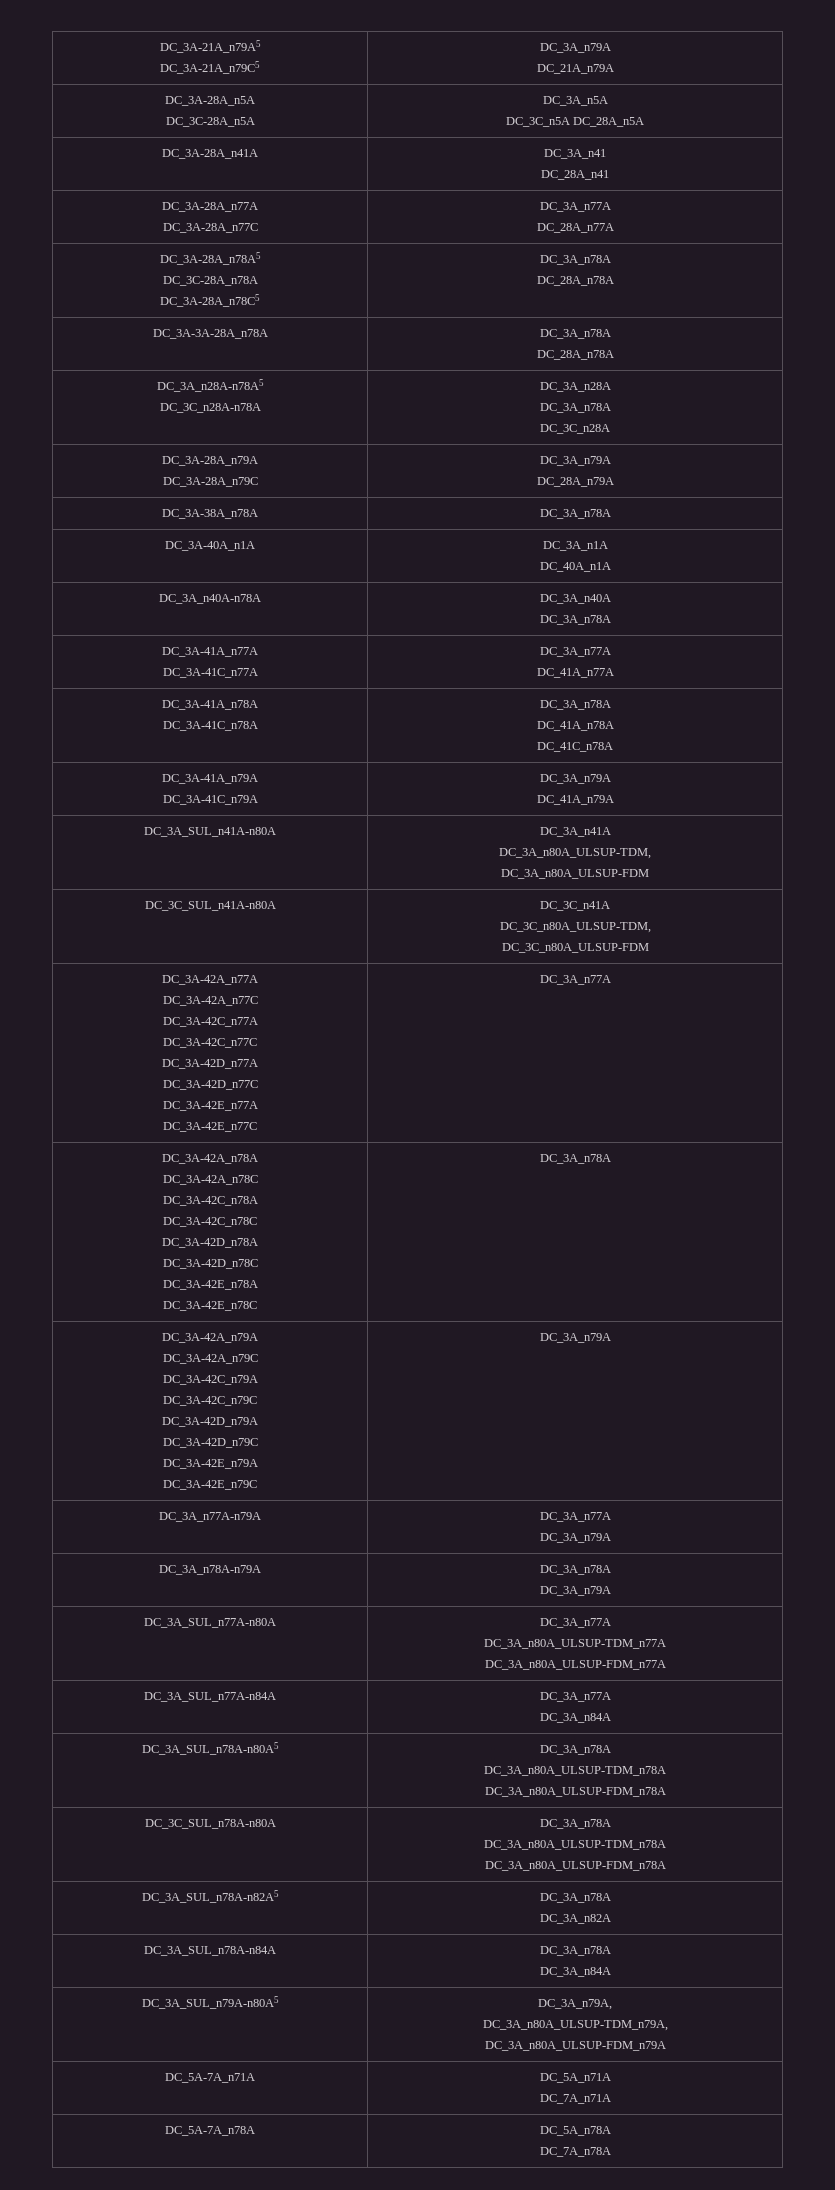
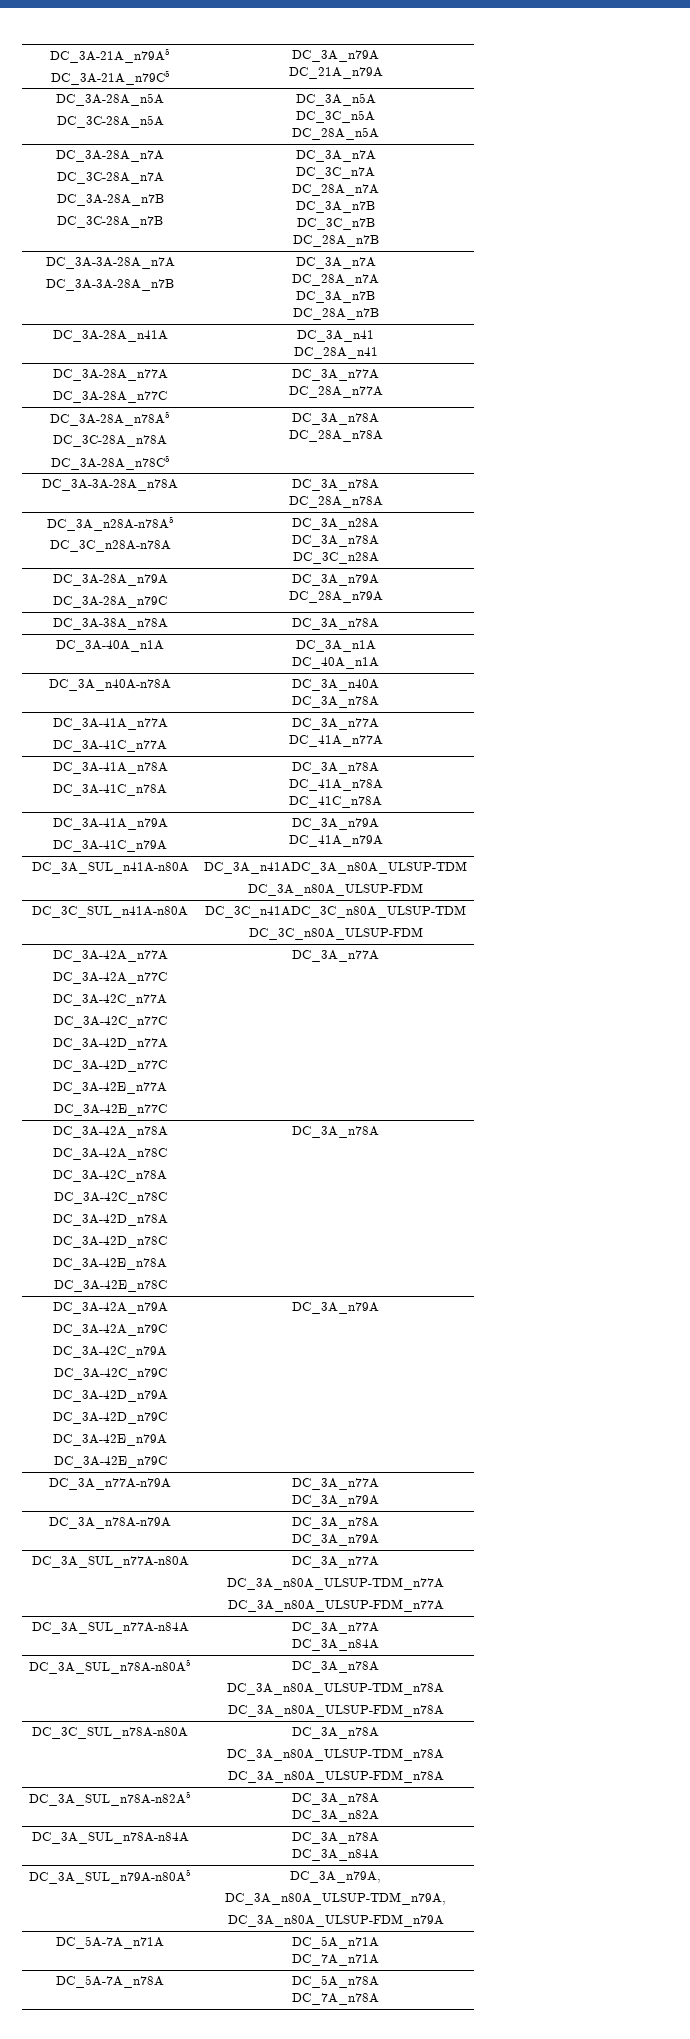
  DC_3A-28A_n5A
  DC_3C-28A_n5A | DC_3A_n5A
- DC_3C_n5A DC_28A_n5A
+ DC_3C_n5A
+ DC_28A_n5A
+ DC_3A-28A_n7A
+ DC_3C-28A_n7A
+ DC_3A-28A_n7B
+ DC_3C-28A_n7B | DC_3A_n7A
+ DC_3C_n7A
+ DC_28A_n7A
+ DC_3A_n7B
+ DC_3C_n7B
+ DC_28A_n7B
+ DC_3A-3A-28A_n7A
+ DC_3A-3A-28A_n7B | DC_3A_n7A
+ DC_28A_n7A
+ DC_3A_n7B
+ DC_28A_n7B
- DC_3A_SUL_n41A-n80A | DC_3A_n41A
- DC_3A_n80A_ULSUP-TDM,
+ DC_3A_SUL_n41A-n80A | DC_3A_n41ADC_3A_n80A_ULSUP-TDM
- DC_3C_SUL_n41A-n80A | DC_3C_n41A
- DC_3C_n80A_ULSUP-TDM,
+ DC_3C_SUL_n41A-n80A | DC_3C_n41ADC_3C_n80A_ULSUP-TDM

